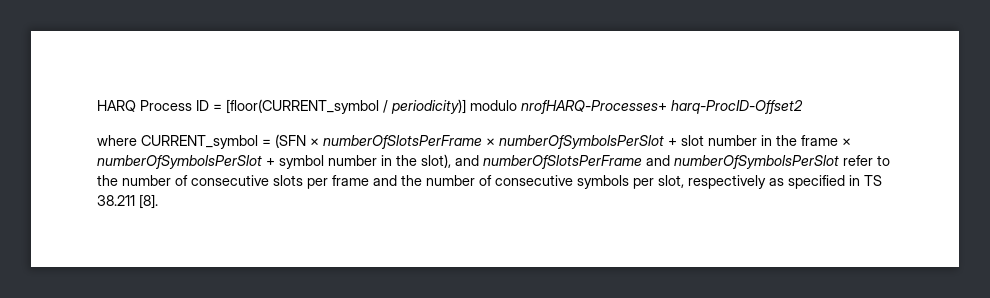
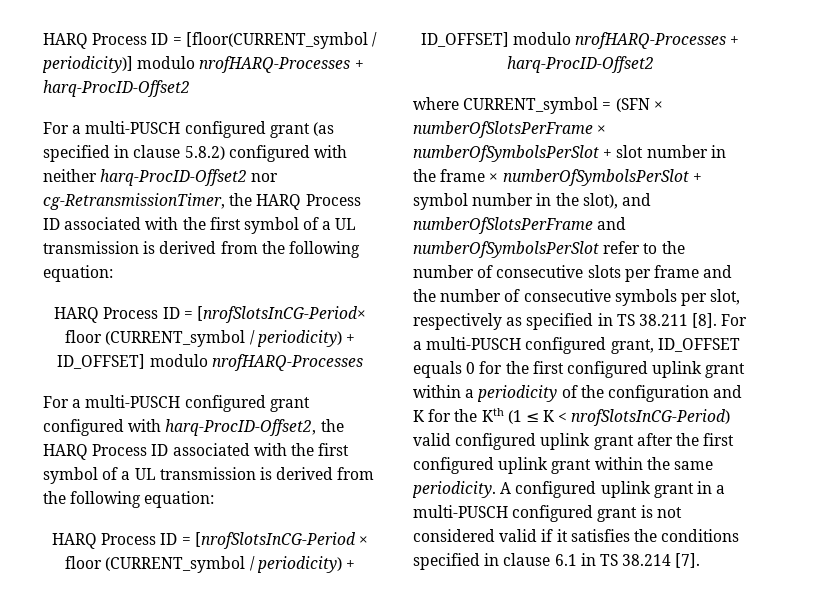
- HARQ Process ID = [floor(CURRENT_symbol / periodicity)] modulo nrofHARQ-Processes+ harq-ProcID-Offset2
+ HARQ Process ID = [floor(CURRENT_symbol / periodicity)] modulo nrofHARQ-Processes + harq-ProcID-Offset2
+ For a multi-PUSCH configured grant (as specified in clause 5.8.2) configured with neither harq-ProcID-Offset2 nor cg-RetransmissionTimer, the HARQ Process ID associated with the first symbol of a UL transmission is derived from the following equation:
+ HARQ Process ID = [nrofSlotsInCG-Period× floor (CURRENT_symbol / periodicity) + ID_OFFSET] modulo nrofHARQ-Processes
+ For a multi-PUSCH configured grant configured with harq-ProcID-Offset2, the HARQ Process ID associated with the first symbol of a UL transmission is derived from the following equation:
+ HARQ Process ID = [nrofSlotsInCG-Period × floor (CURRENT_symbol / periodicity) + ID_OFFSET] modulo nrofHARQ-Processes + harq-ProcID-Offset2
+ For a multi-PUSCH configured grant, ID_OFFSET equals 0 for the first configured uplink grant within a periodicity of the configuration and K for the Kth (1 ≤ K < nrofSlotsInCG-Period) valid configured uplink grant after the first configured uplink grant within the same periodicity. A configured uplink grant in a multi-PUSCH configured grant is not considered valid if it satisfies the conditions specified in clause 6.1 in TS 38.214 [7].

